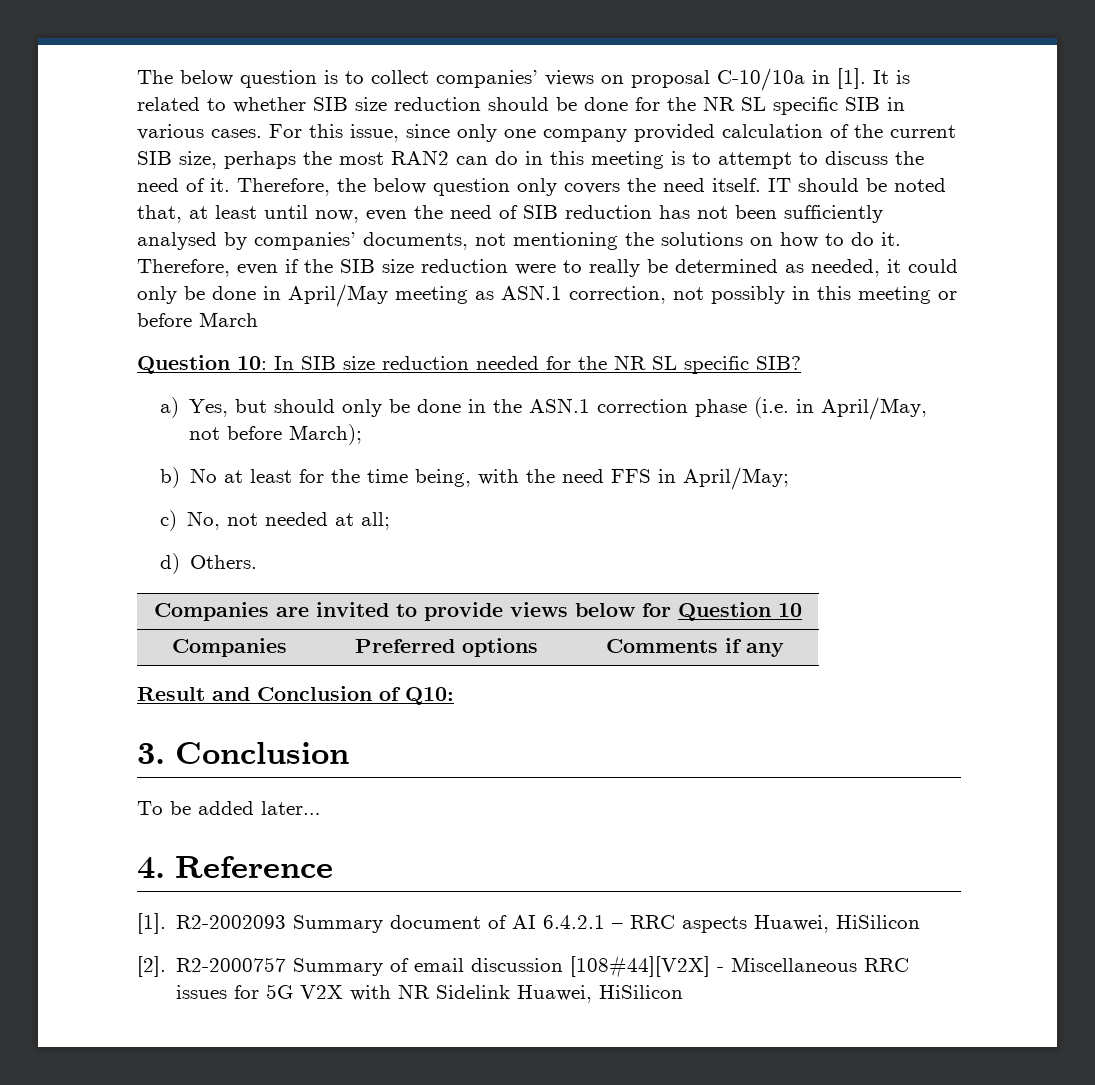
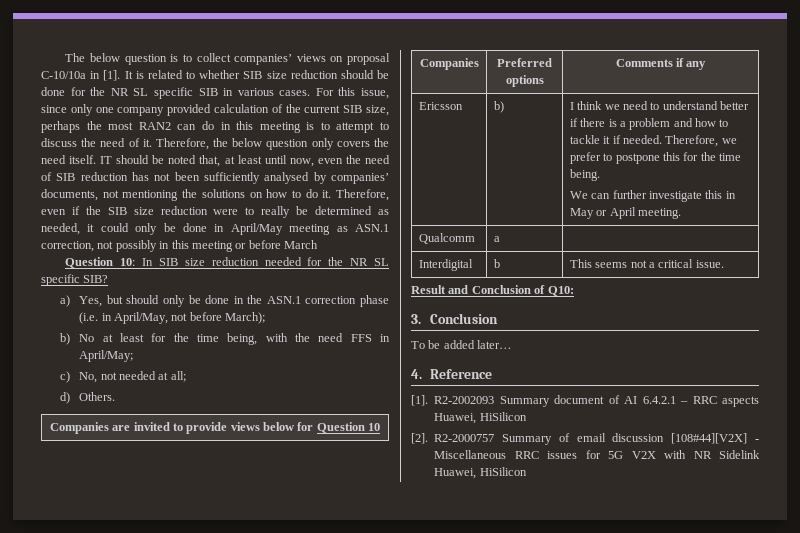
+ Ericsson | b) | I think we need to understand better if there is a problem and how to tackle it if needed. Therefore, we prefer to postpone this for the time being.
+ We can further investigate this in May or April meeting.
+ Qualcomm | a |
+ Interdigital | b | This seems not a critical issue.

